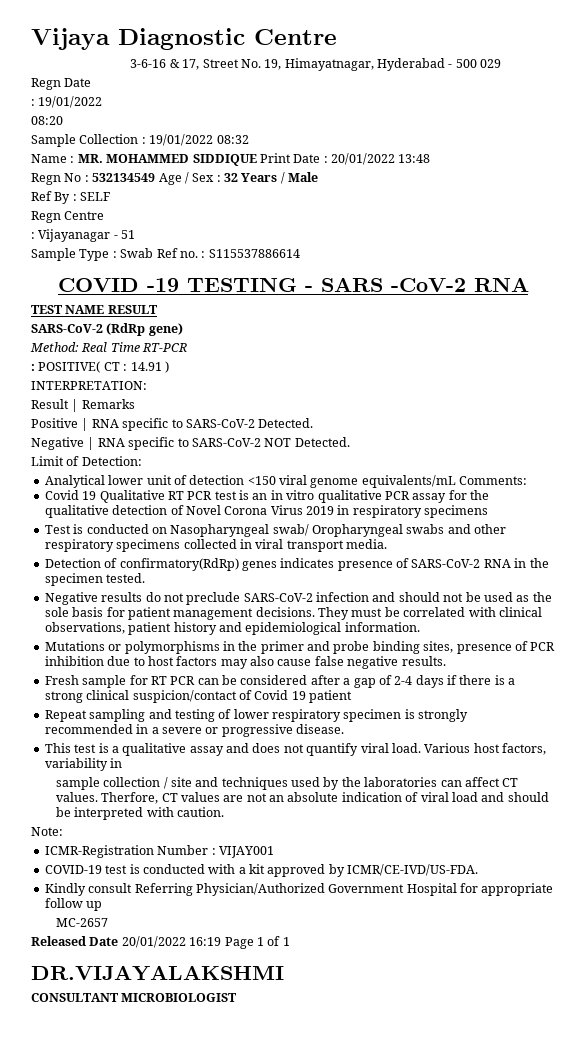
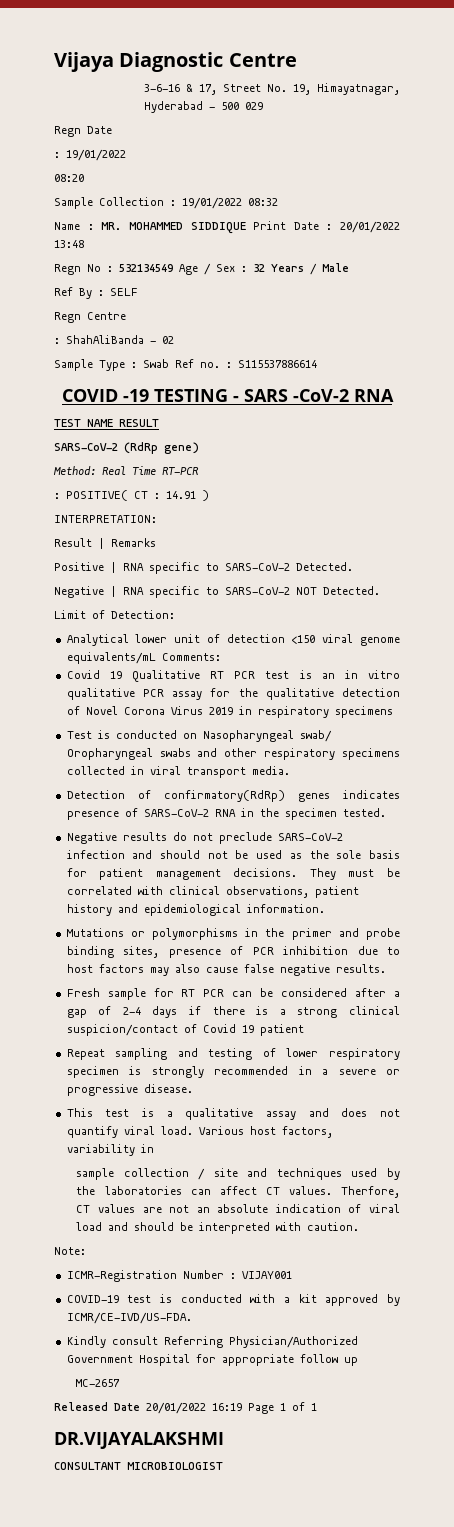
- : Vijayanagar - 51
+ : ShahAliBanda - 02

